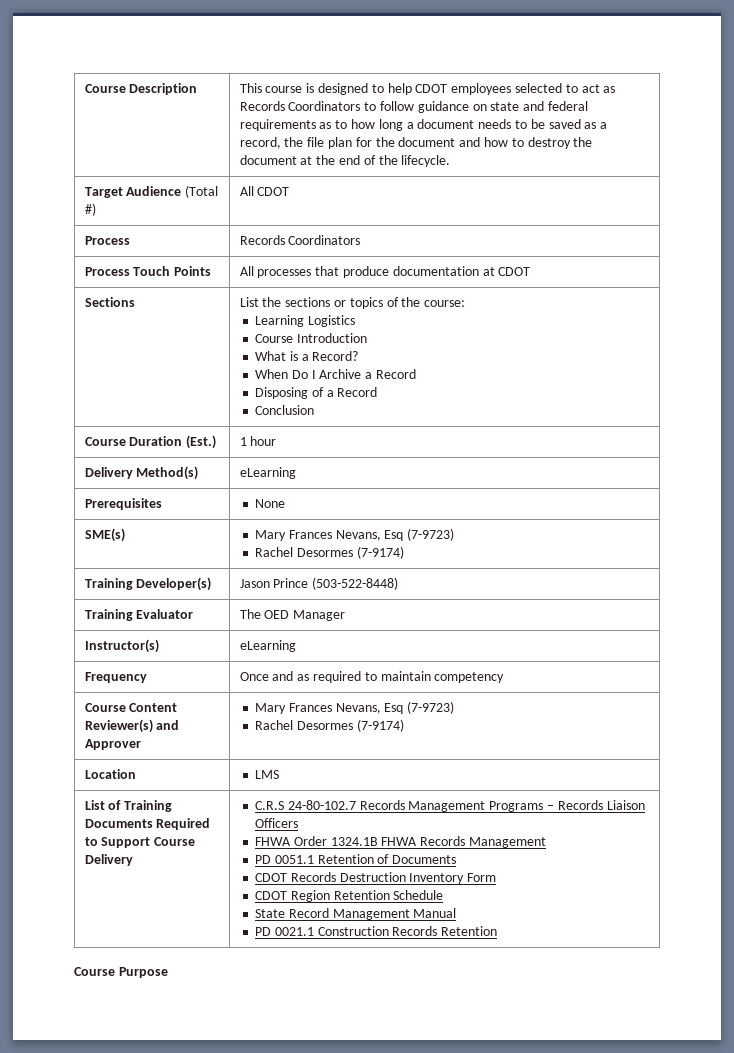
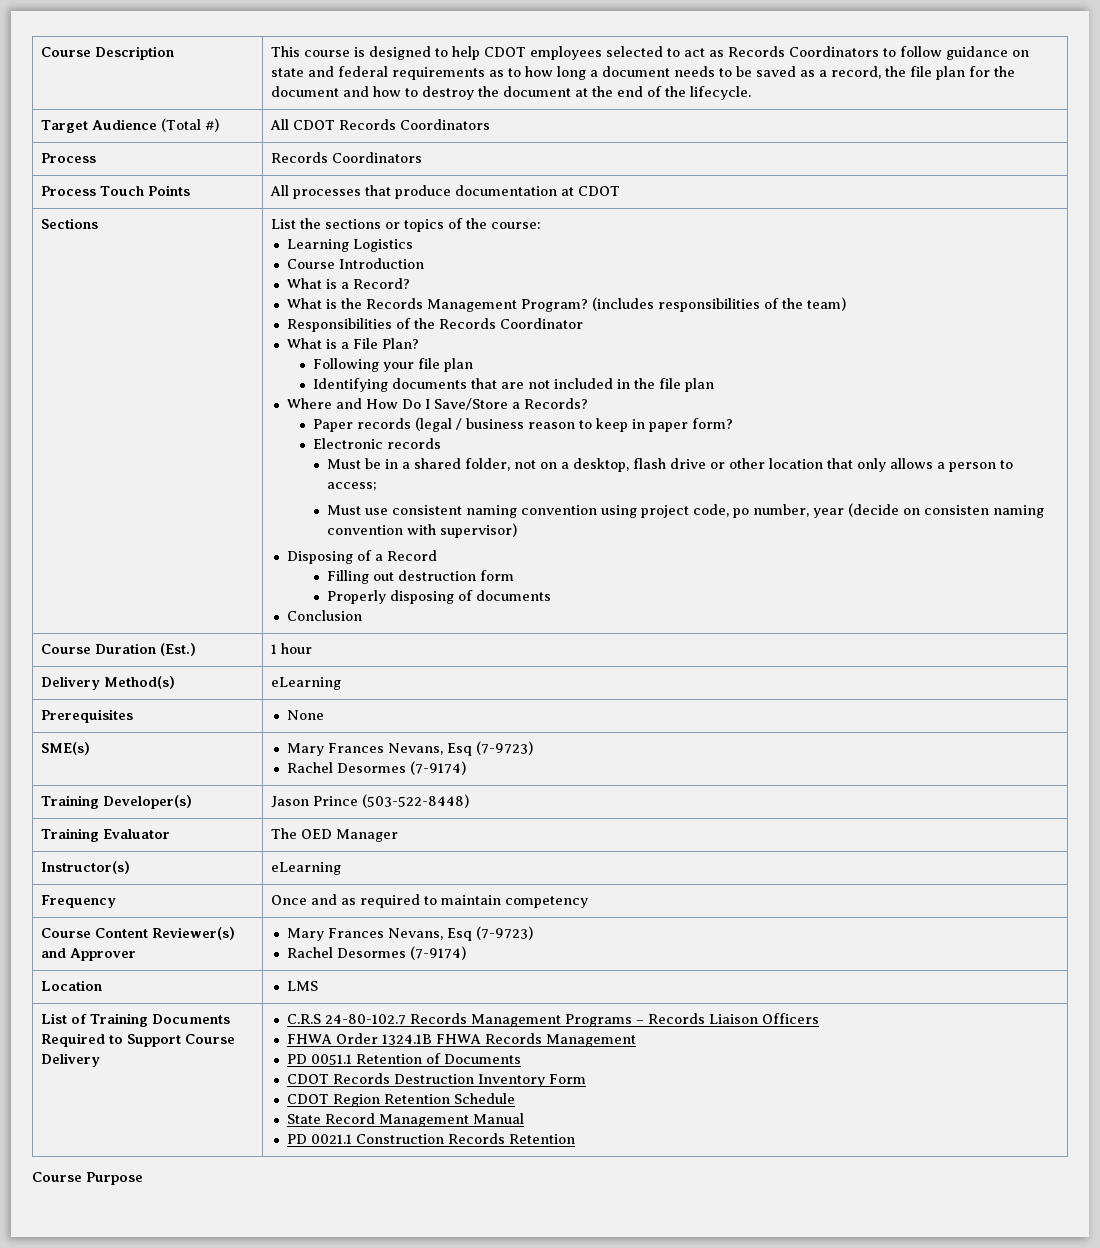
- Target Audience (Total #) | All CDOT
+ Target Audience (Total #) | All CDOT Records Coordinators
- When Do I Archive a Record
+ What is the Records Management Program? (includes responsibilities of the team)
+ Responsibilities of the Records Coordinator
+ What is a File Plan?
+ Following your file plan
+ Identifying documents that are not included in the file plan
+ Where and How Do I Save/Store a Records?
+ Paper records (legal / business reason to keep in paper form?
+ Electronic records
+ Must be in a shared folder, not on a desktop, flash drive or other location that only allows a person to access;
+ Must use consistent naming convention using project code, po number, year (decide on consisten naming convention with supervisor)
  Disposing of a Record
+ Filling out destruction form
+ Properly disposing of documents

